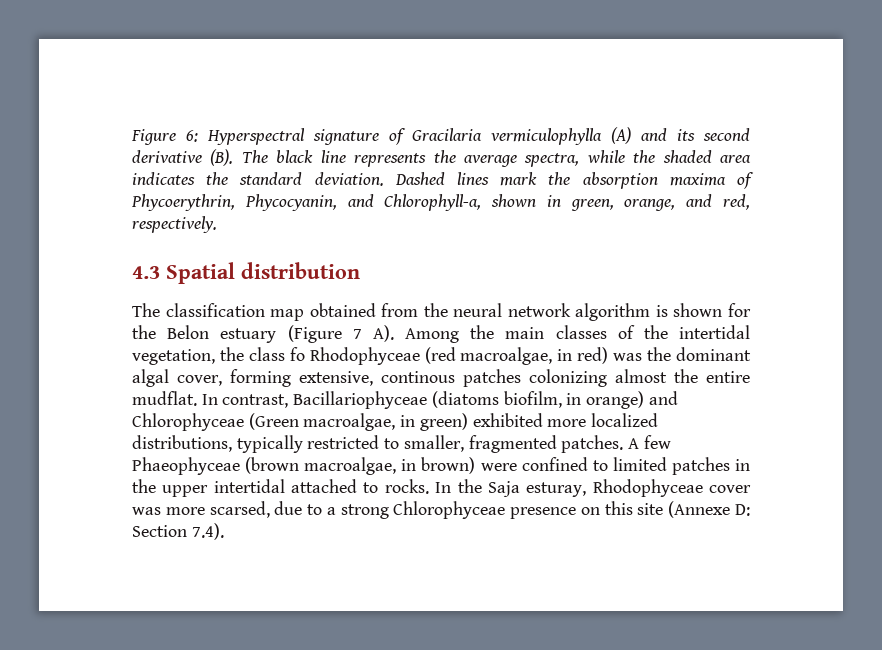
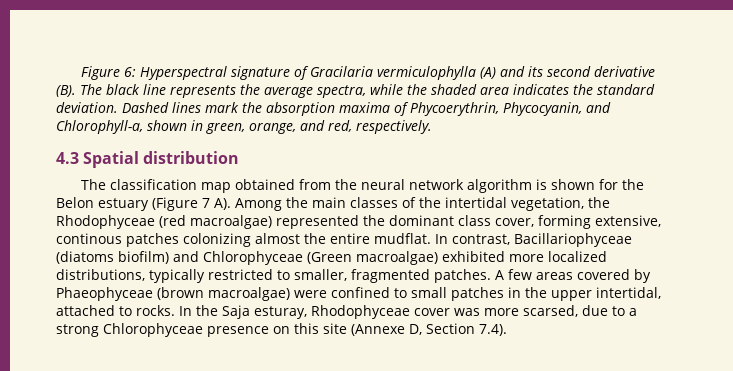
- The classification map obtained from the neural network algorithm is shown for the Belon estuary (Figure 7 A). Among the main classes of the intertidal vegetation, the class fo Rhodophyceae (red macroalgae, in red) was the dominant algal cover, forming extensive, continous patches colonizing almost the entire mudflat.
+ The classification map obtained from the neural network algorithm is shown for the Belon estuary (Figure 7 A). Among the main classes of the intertidal vegetation, the Rhodophyceae (red macroalgae) represented the dominant class cover, forming extensive, continous patches colonizing almost the entire mudflat.
- In contrast, Bacillariophyceae (diatoms biofilm, in orange) and Chlorophyceae (Green macroalgae, in green) exhibited more localized distributions, typically restricted to smaller, fragmented patches.
+ In contrast, Bacillariophyceae (diatoms biofilm) and Chlorophyceae (Green macroalgae) exhibited more localized distributions, typically restricted to smaller, fragmented patches.
- A few Phaeophyceae (brown macroalgae, in brown) were confined to limited patches in the upper intertidal attached to rocks.
+ A few areas covered by Phaeophyceae (brown macroalgae) were confined to small patches in the upper intertidal, attached to rocks.
- In the Saja esturay, Rhodophyceae cover was more scarsed, due to a strong Chlorophyceae presence on this site (Annexe D: Section 7.4).
+ In the Saja esturay, Rhodophyceae cover was more scarsed, due to a strong Chlorophyceae presence on this site (Annexe D, Section 7.4).

